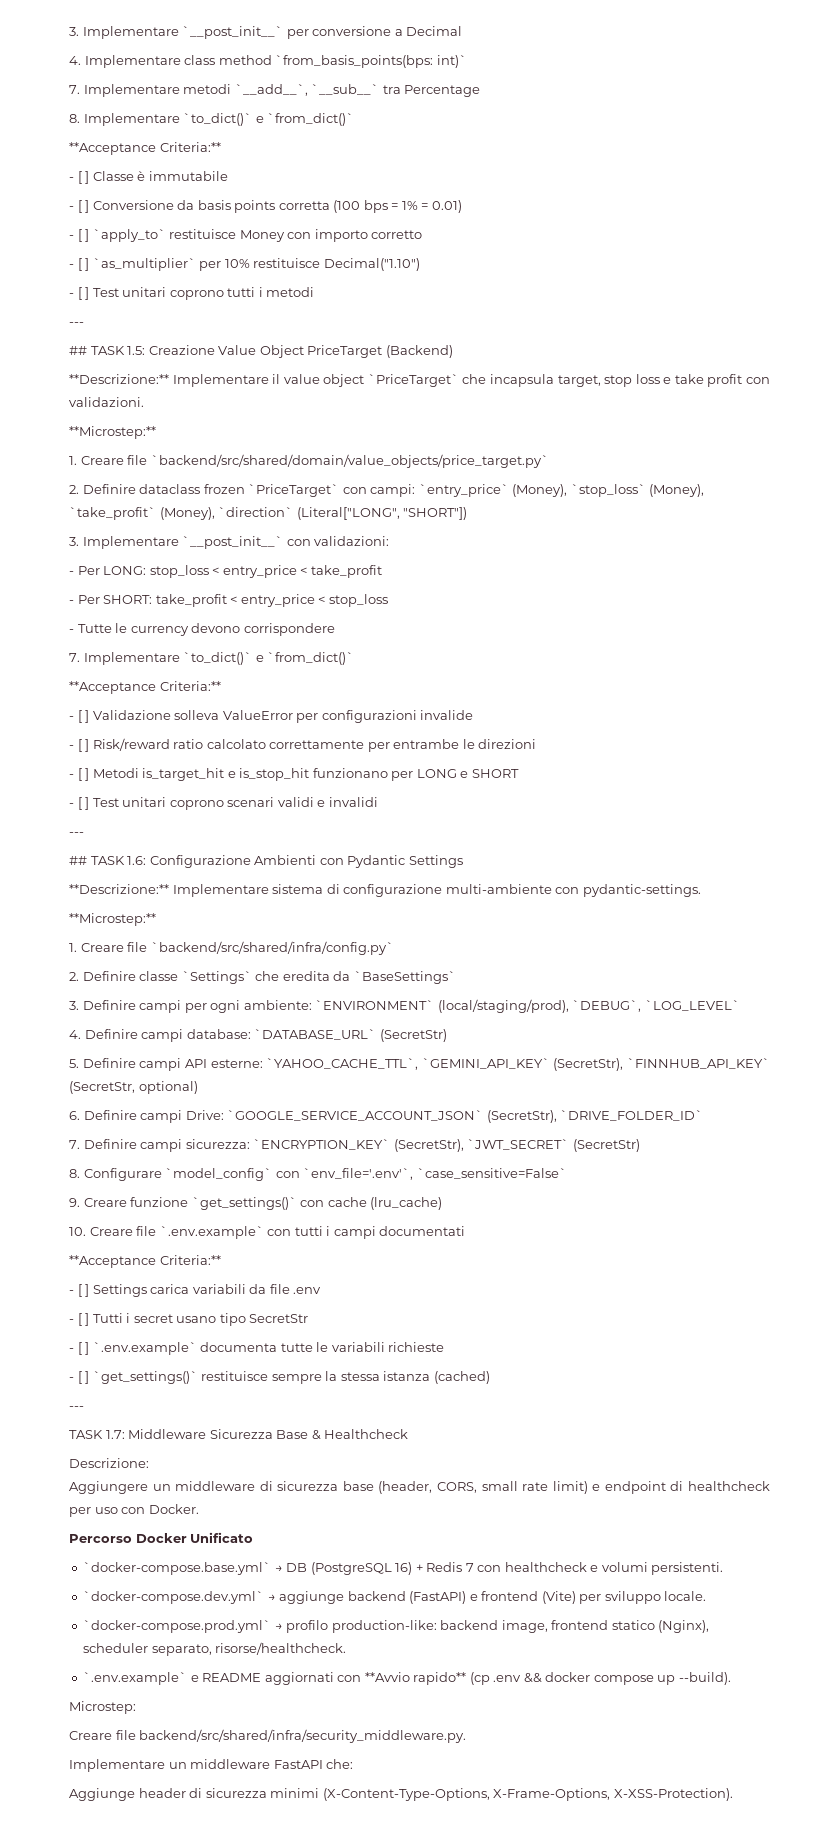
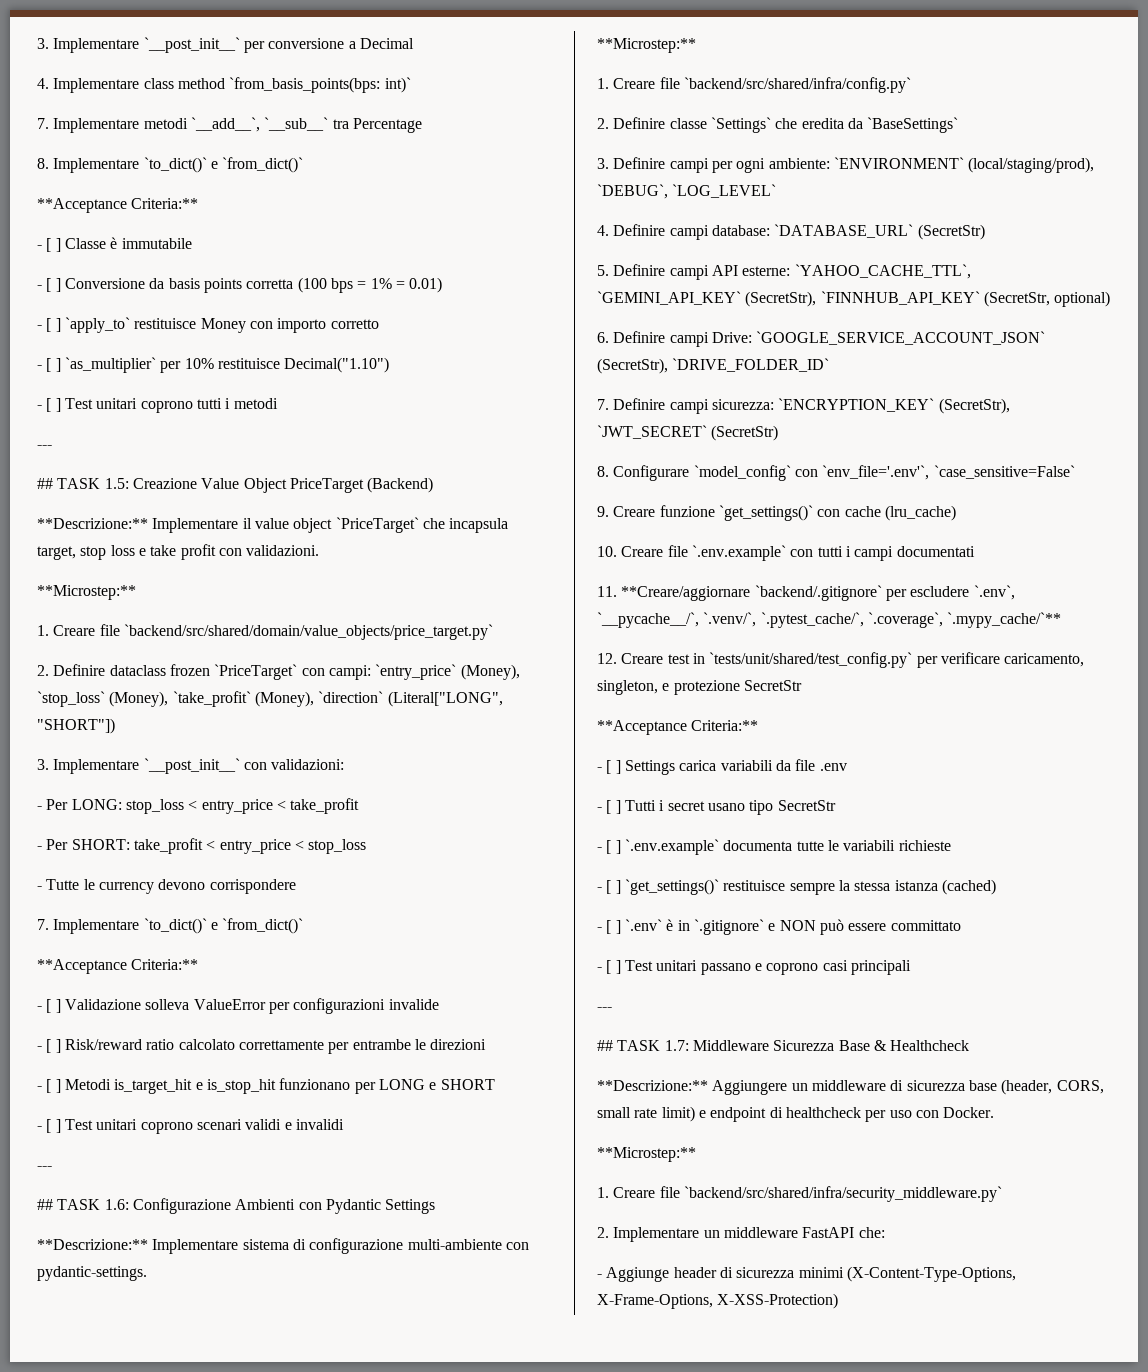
+ 11. **Creare/aggiornare `backend/.gitignore` per escludere `.env`, `__pycache__/`, `.venv/`, `.pytest_cache/`, `.coverage`, `.mypy_cache/`**
+ 12. Creare test in `tests/unit/shared/test_config.py` per verificare caricamento, singleton, e protezione SecretStr
  - [ ] `get_settings()` restituisce sempre la stessa istanza (cached)
+ - [ ] `.env` è in `.gitignore` e NON può essere committato
+ - [ ] Test unitari passano e coprono casi principali
  ---
- TASK 1.7: Middleware Sicurezza Base & Healthcheck
+ ## TASK 1.7: Middleware Sicurezza Base & Healthcheck
- Descrizione:
- Aggiungere un middleware di sicurezza base (header, CORS, small rate limit) e endpoint di healthcheck per uso con Docker.
- Percorso Docker Unificato
- `docker-compose.base.yml` → DB (PostgreSQL 16) + Redis 7 con healthcheck e volumi persistenti.
- `docker-compose.dev.yml` → aggiunge backend (FastAPI) e frontend (Vite) per sviluppo locale.
- `docker-compose.prod.yml` → profilo production-like: backend image, frontend statico (Nginx), scheduler separato, risorse/healthcheck.
- `.env.example` e README aggiornati con **Avvio rapido** (cp .env && docker compose up --build).
- Microstep:
- Creare file backend/src/shared/infra/security_middleware.py.
- Implementare un middleware FastAPI che:
+ **Descrizione:** Aggiungere un middleware di sicurezza base (header, CORS, small rate limit) e endpoint di healthcheck per uso con Docker.
+ **Microstep:**
+ 1. Creare file `backend/src/shared/infra/security_middleware.py`
+ 2. Implementare un middleware FastAPI che:
- Aggiunge header di sicurezza minimi (X-Content-Type-Options, X-Frame-Options, X-XSS-Protection).
+ - Aggiunge header di sicurezza minimi (X-Content-Type-Options, X-Frame-Options, X-XSS-Protection)

